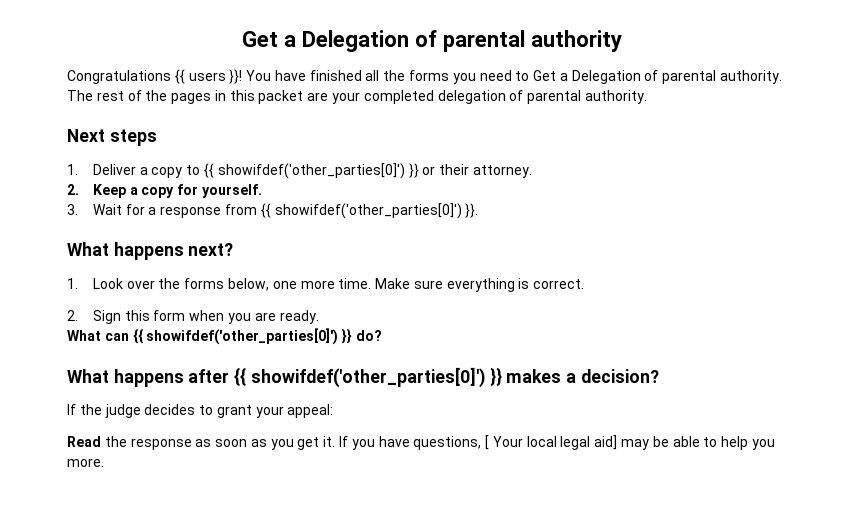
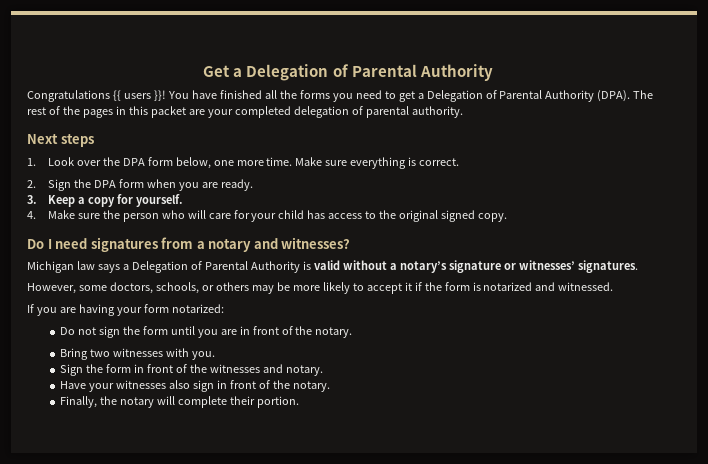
- Get a Delegation of parental authority
+ Get a Delegation of Parental Authority
- You have finished all the forms you need to Get a Delegation of parental authority.
+ You have finished all the forms you need to get a Delegation of Parental Authority (DPA).
- 1. Deliver a copy to {{ showifdef('other_parties[0]') }} or their attorney.
- 2. Keep a copy for yourself.
- 3. Wait for a response from {{ showifdef('other_parties[0]') }}.
- What happens next?
- 1. Look over the forms below, one more time.
+ 1. Look over the DPA form below, one more time.
- 2. Sign this form when you are ready.
+ 2. Sign the DPA form when you are ready.
- What can {{ showifdef('other_parties[0]') }} do?
- What happens after {{ showifdef('other_parties[0]') }} makes a decision?
- If the judge decides to grant your appeal:
- Read the response as soon as you get it. If you have questions, [ Your local legal aid] may be able to help you more.
+ 3. Keep a copy for yourself.
+ 4. Make sure the person who will care for your child has access to the original signed copy.
+ Do I need signatures from a notary and witnesses?
+ Michigan law says a Delegation of Parental Authority is valid without a notary’s signature or witnesses’ signatures.
+ However, some doctors, schools, or others may be more likely to accept it if the form is notarized and witnessed.
+ If you are having your form notarized:
+ Do not sign the form until you are in front of the notary.
+ Bring two witnesses with you.
+ Sign the form in front of the witnesses and notary.
+ Have your witnesses also sign in front of the notary.
+ Finally, the notary will complete their portion.

